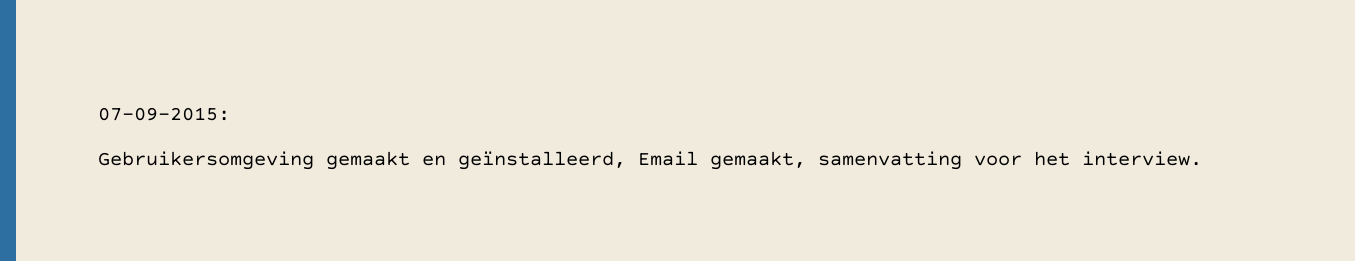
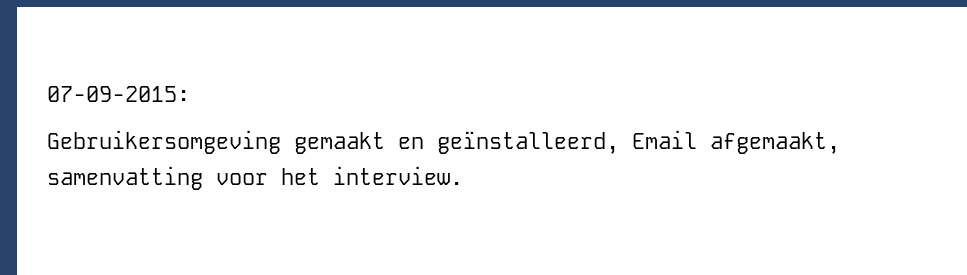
- Gebruikersomgeving gemaakt en geïnstalleerd, Email gemaakt, samenvatting voor het interview.
+ Gebruikersomgeving gemaakt en geïnstalleerd, Email afgemaakt, samenvatting voor het interview.

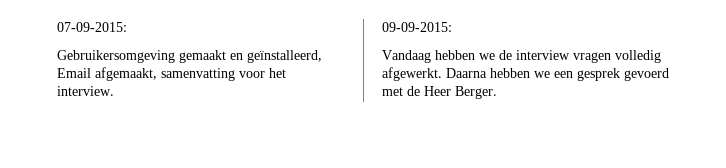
+ 09-09-2015:
+ Vandaag hebben we de interview vragen volledig afgewerkt. Daarna hebben we een gesprek gevoerd met de Heer Berger.

